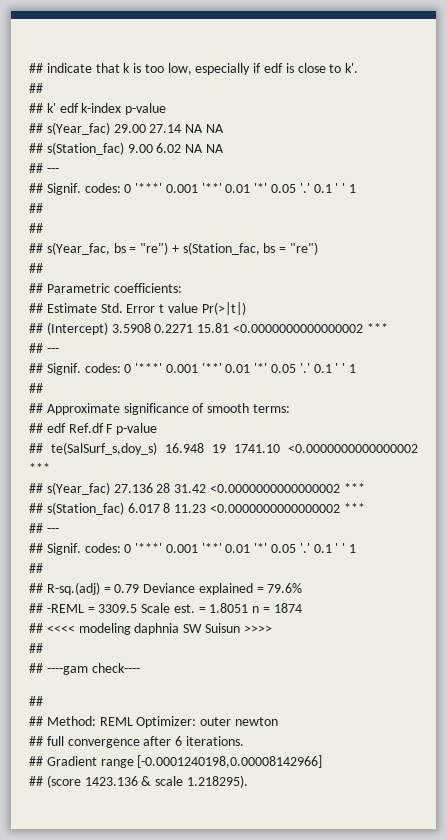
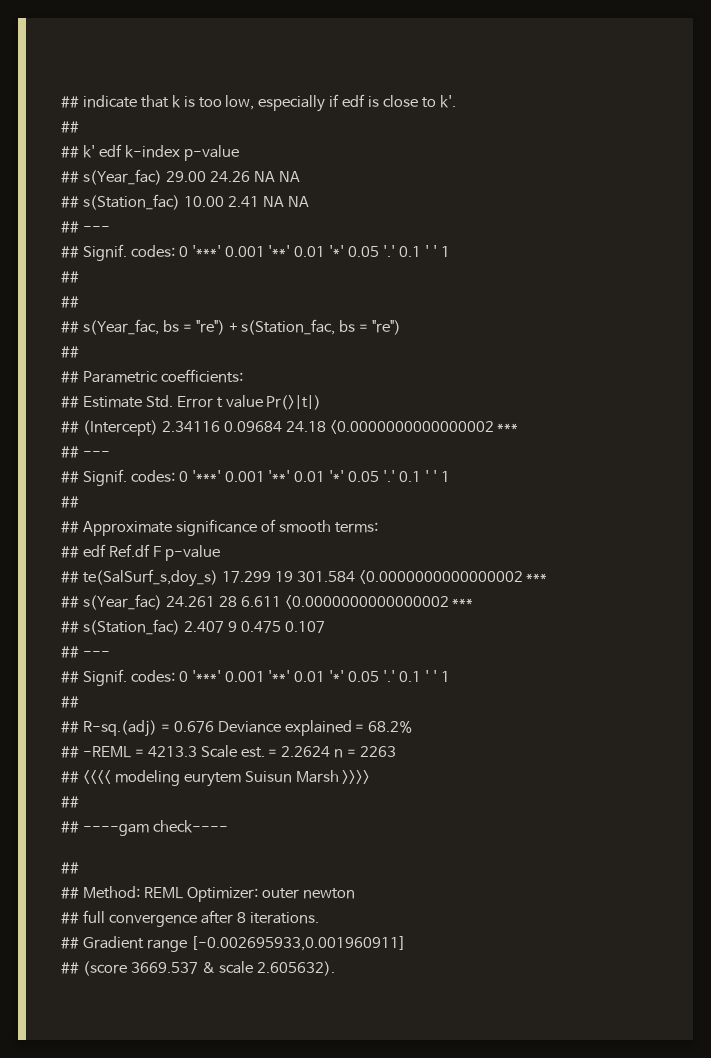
- ## s(Year_fac) 29.00 27.14 NA NA
+ ## s(Year_fac) 29.00 24.26 NA NA
- ## s(Station_fac) 9.00 6.02 NA NA
+ ## s(Station_fac) 10.00 2.41 NA NA
- ## (Intercept) 3.5908 0.2271 15.81 <0.0000000000000002 ***
+ ## (Intercept) 2.34116 0.09684 24.18 <0.0000000000000002 ***
- ## te(SalSurf_s,doy_s) 16.948 19 1741.10 <0.0000000000000002 ***
+ ## te(SalSurf_s,doy_s) 17.299 19 301.584 <0.0000000000000002 ***
- ## s(Year_fac) 27.136 28 31.42 <0.0000000000000002 ***
+ ## s(Year_fac) 24.261 28 6.611 <0.0000000000000002 ***
- ## s(Station_fac) 6.017 8 11.23 <0.0000000000000002 ***
+ ## s(Station_fac) 2.407 9 0.475 0.107
- ## R-sq.(adj) = 0.79 Deviance explained = 79.6%
+ ## R-sq.(adj) = 0.676 Deviance explained = 68.2%
- ## -REML = 3309.5 Scale est.
+ ## -REML = 4213.3 Scale est.
- = 1.8051 n = 1874
+ = 2.2624 n = 2263
- ## <<<< modeling daphnia SW Suisun >>>>
+ ## <<<< modeling eurytem Suisun Marsh >>>>
- ## full convergence after 6 iterations.
+ ## full convergence after 8 iterations.
- ## Gradient range [-0.0001240198,0.00008142966]
+ ## Gradient range [-0.002695933,0.001960911]
- ## (score 1423.136 & scale 1.218295).
+ ## (score 3669.537 & scale 2.605632).

